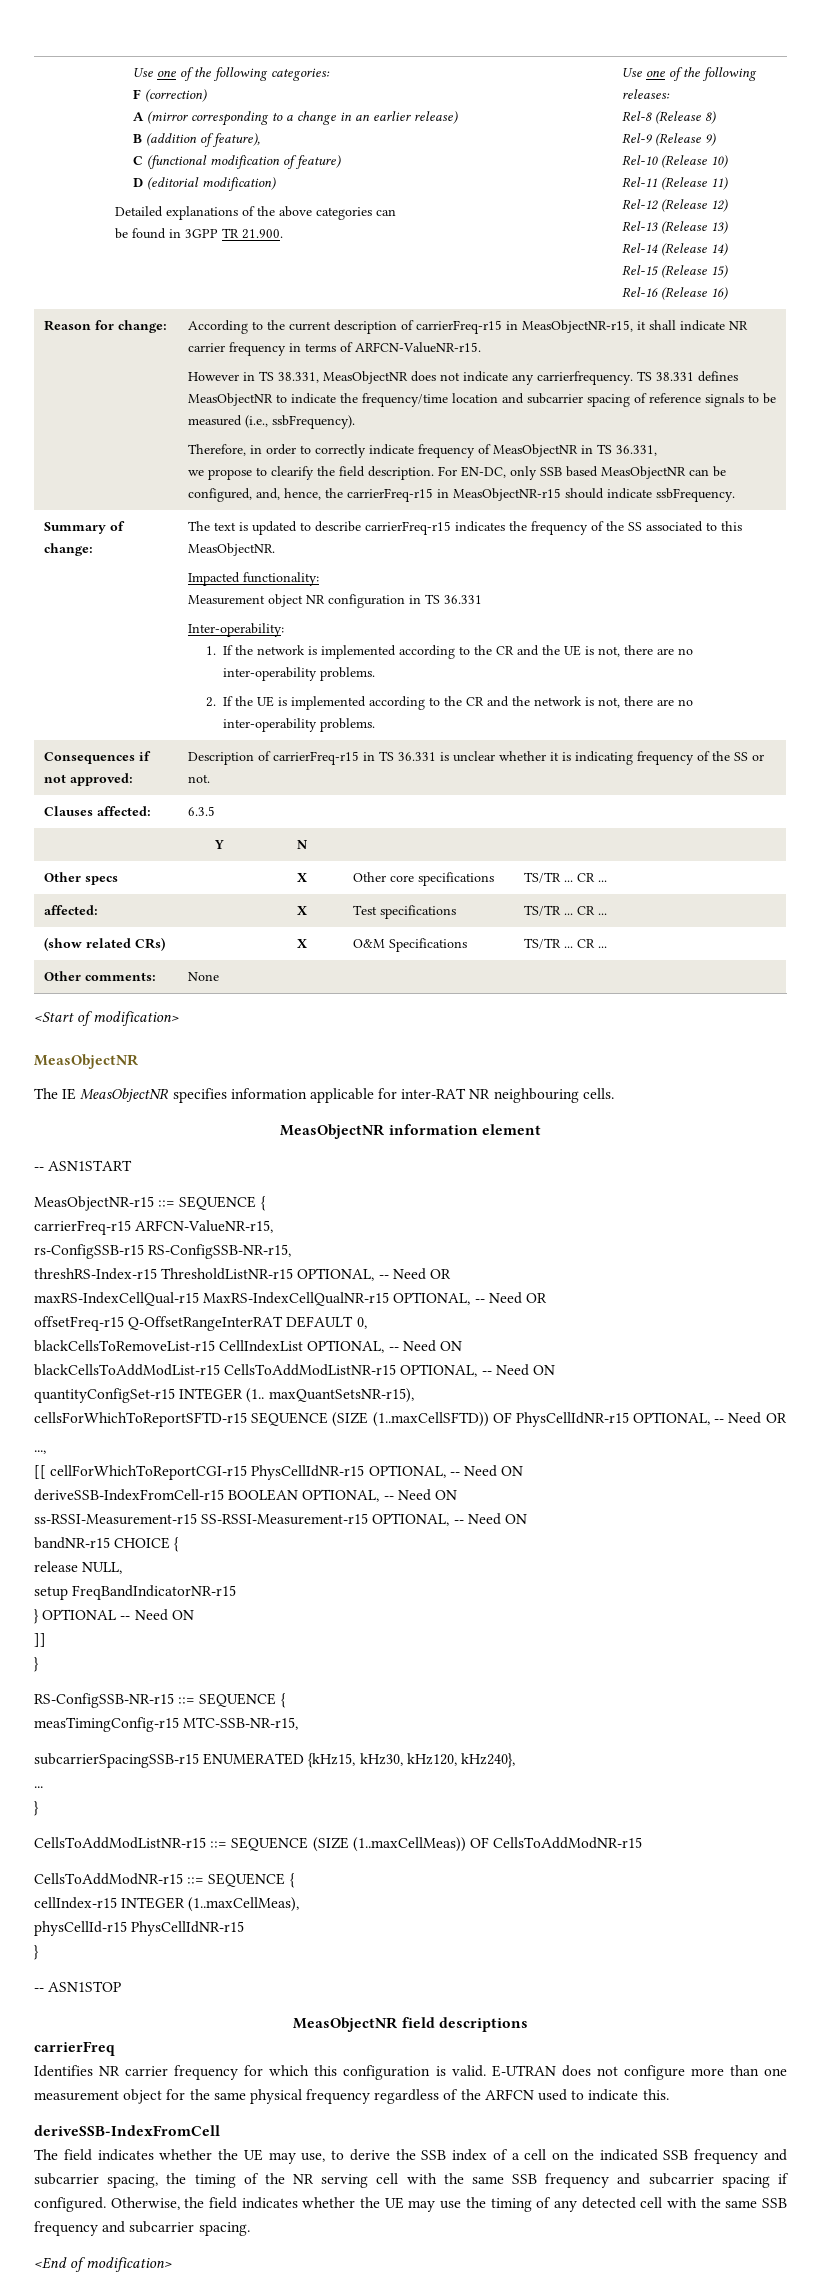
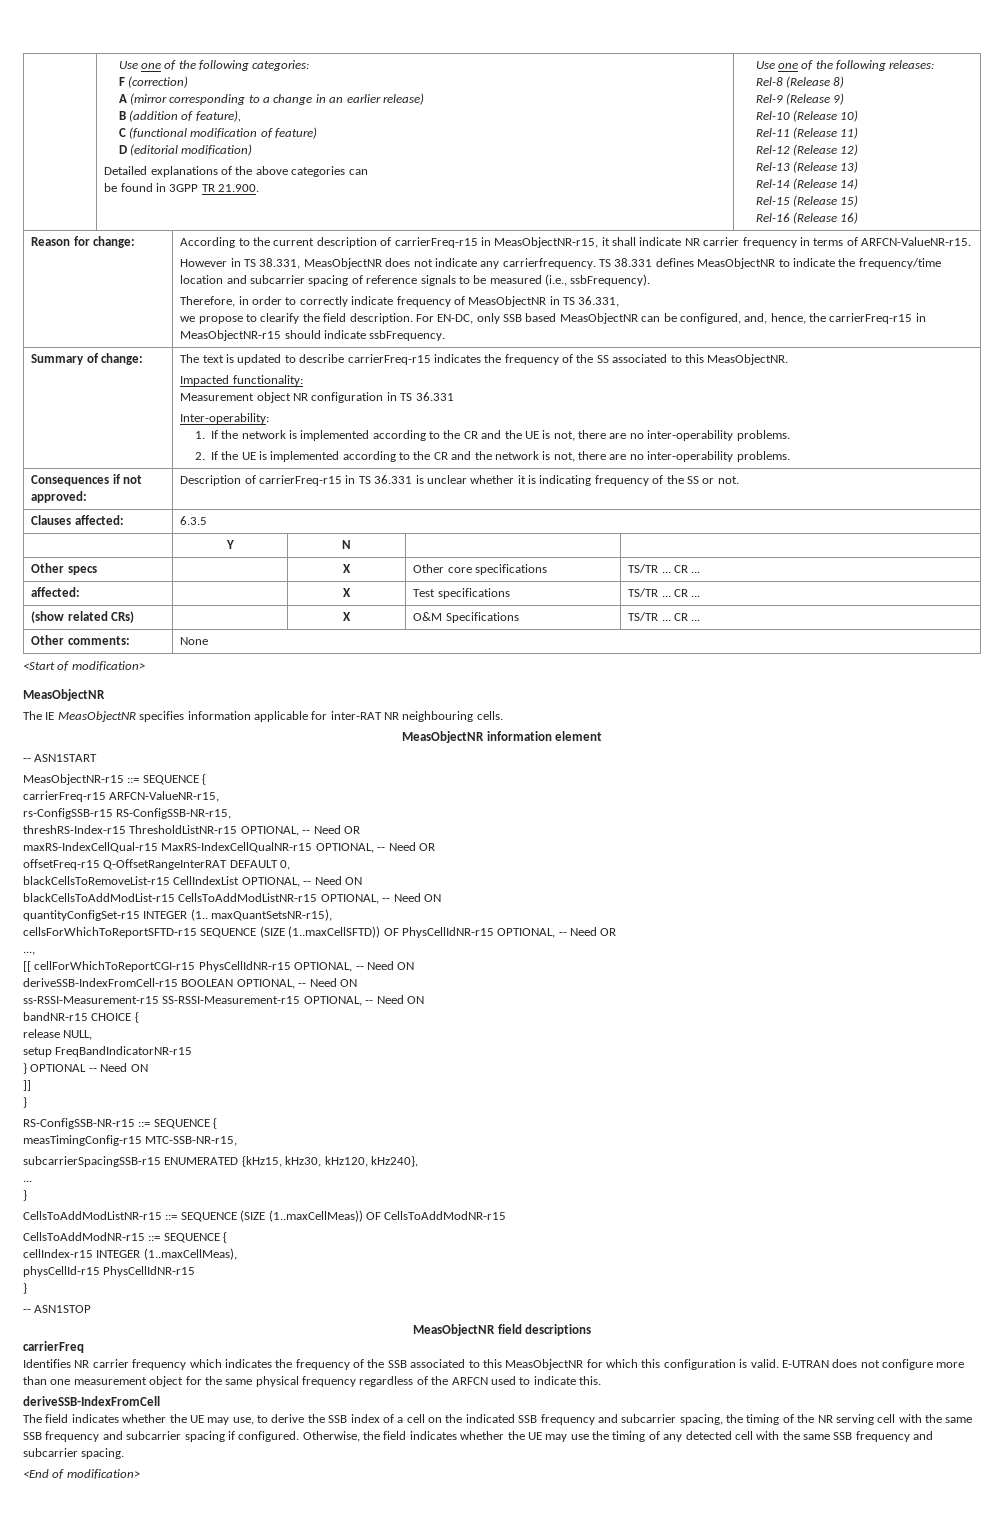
- Identifies NR carrier frequency for which this configuration is valid.
+ Identifies NR carrier frequency which indicates the frequency of the SSB associated to this MeasObjectNR for which this configuration is valid.

